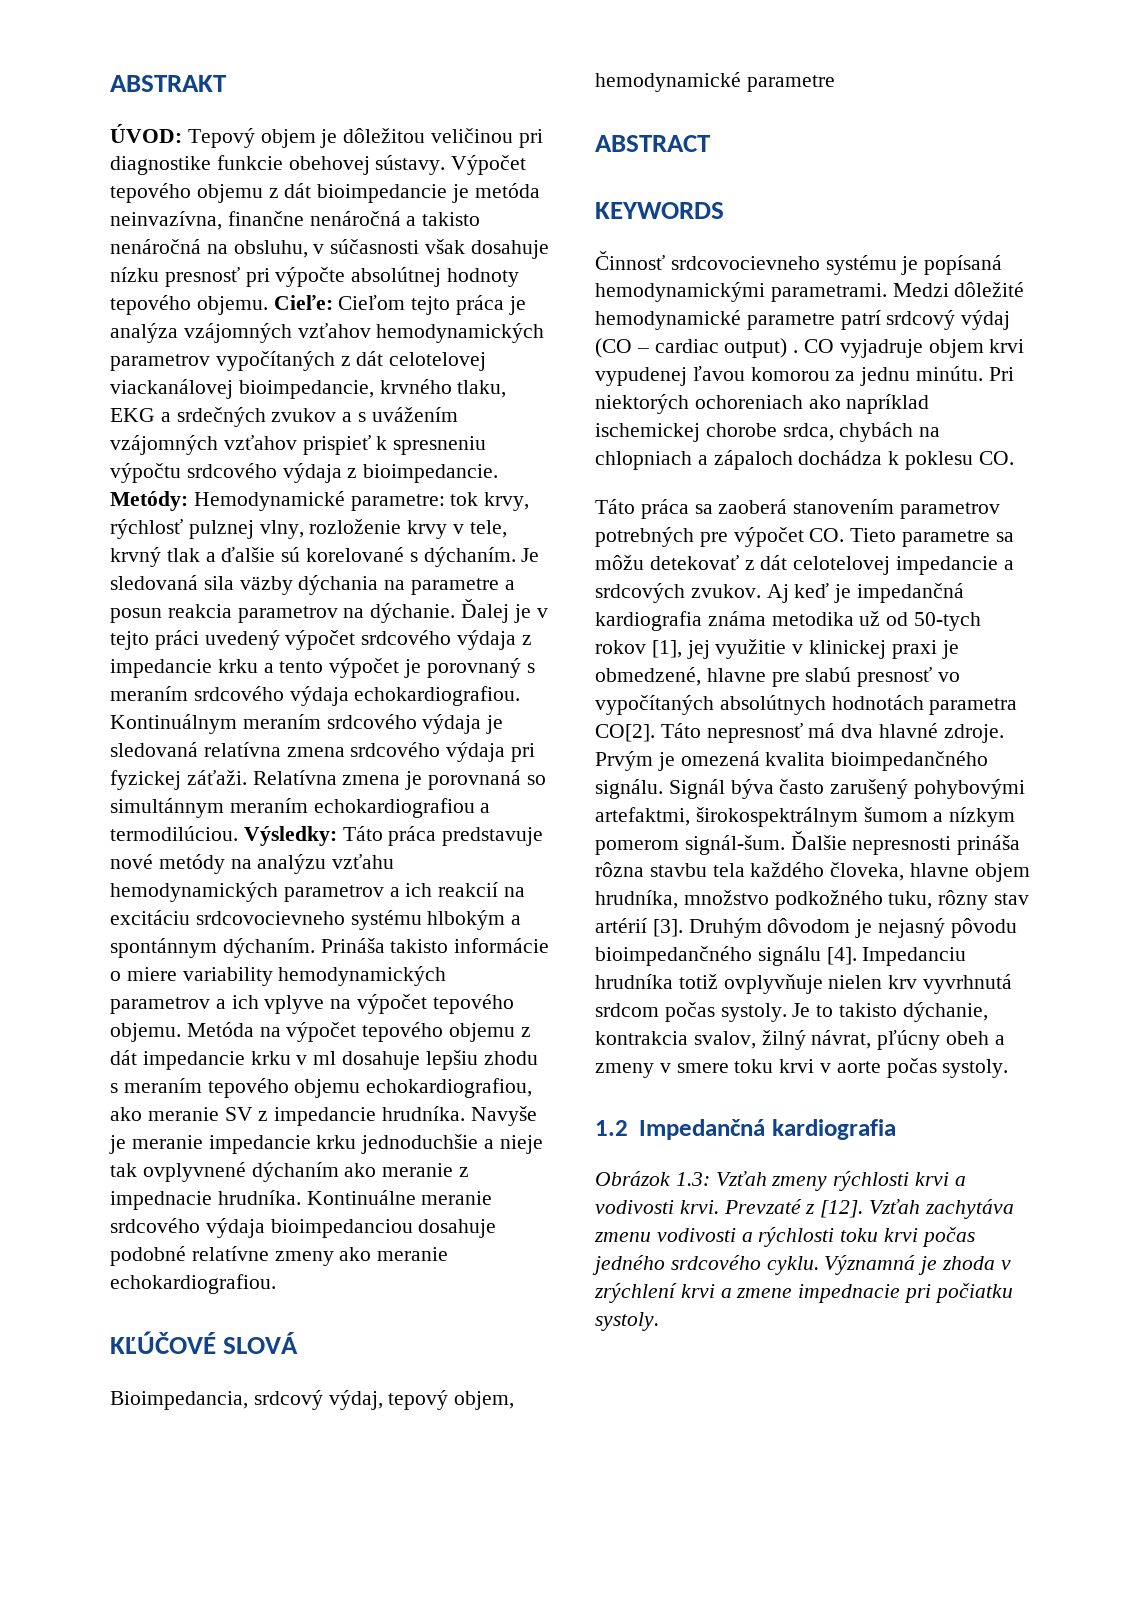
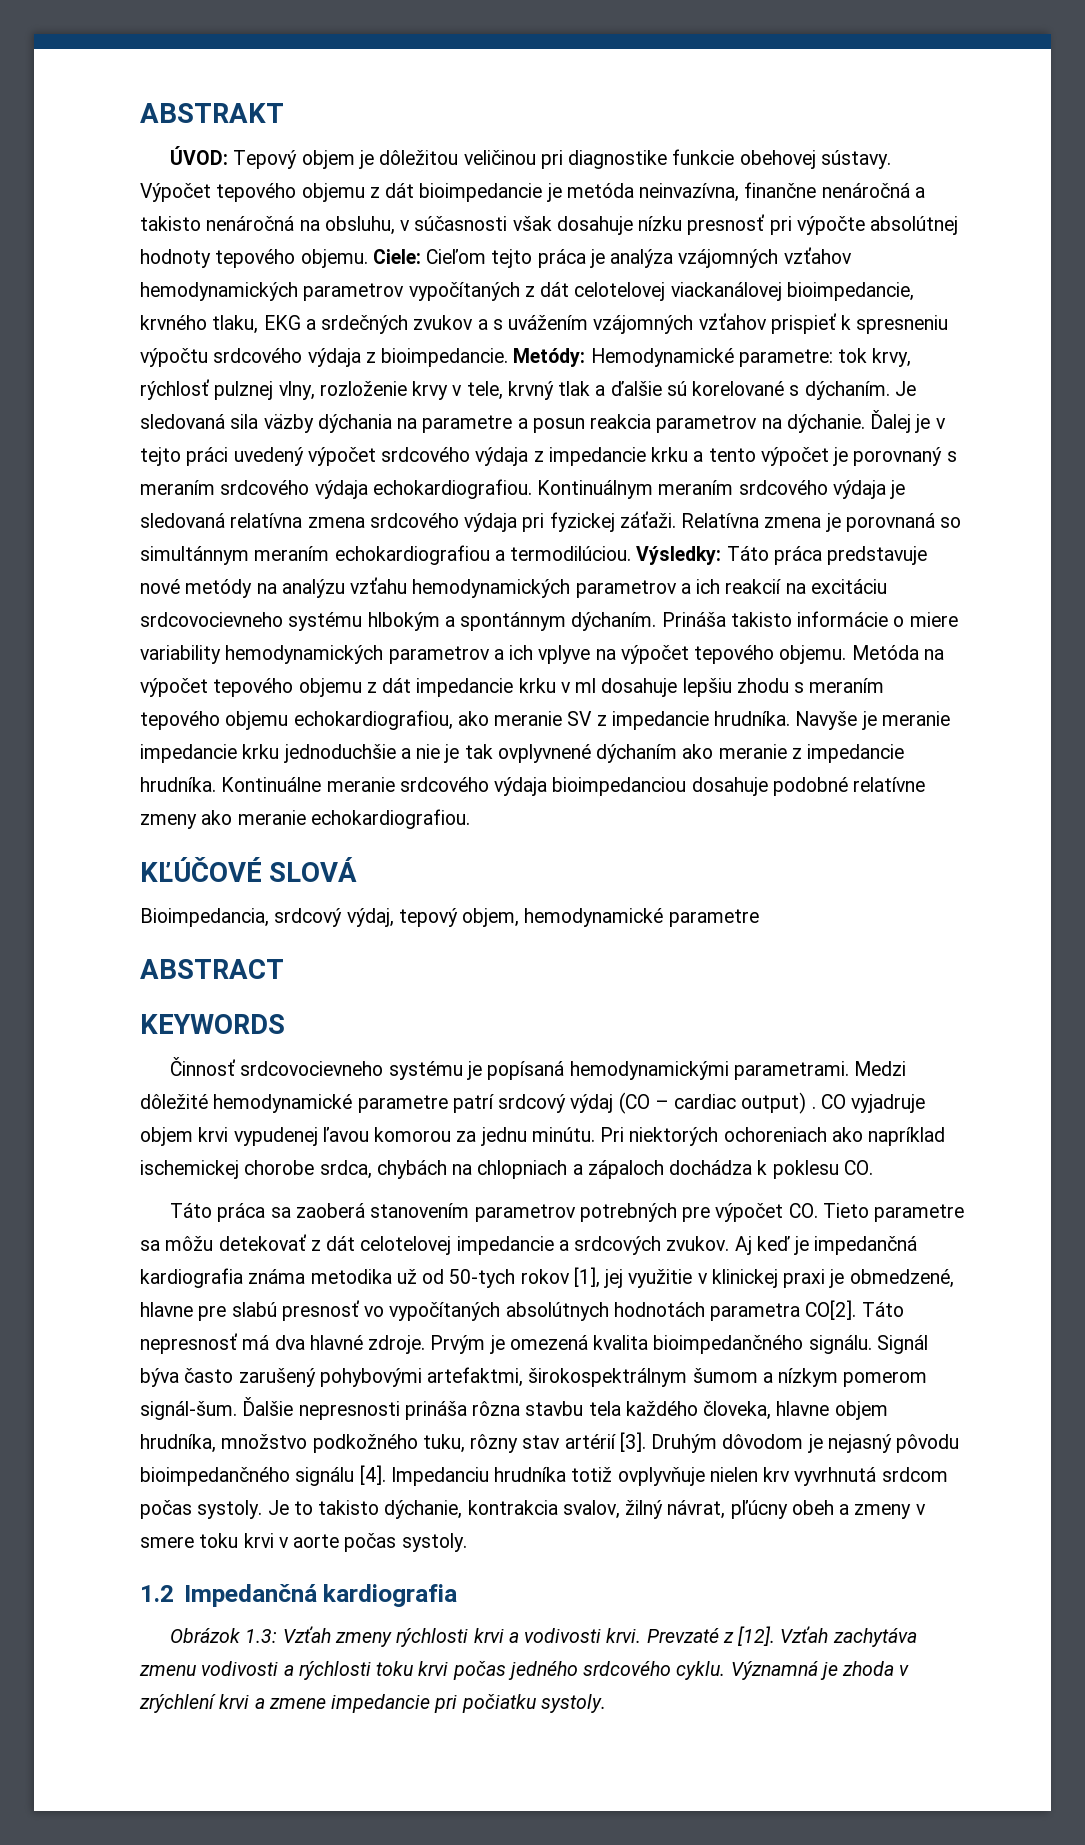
- Cieľe: Cieľom tejto práca je analýza vzájomných vzťahov hemodynamických parametrov vypočítaných z dát celotelovej viackanálovej bioimpedancie, krvného tlaku, EKG a srdečných zvukov a s uvážením vzájomných vzťahov prispieť k spresneniu výpočtu srdcového výdaja z bioimpedancie.
+ Ciele: Cieľom tejto práca je analýza vzájomných vzťahov hemodynamických parametrov vypočítaných z dát celotelovej viackanálovej bioimpedancie, krvného tlaku, EKG a srdečných zvukov a s uvážením vzájomných vzťahov prispieť k spresneniu výpočtu srdcového výdaja z bioimpedancie.
- Navyše je meranie impedancie krku jednoduchšie a nieje tak ovplyvnené dýchaním ako meranie z impednacie hrudníka.
+ Navyše je meranie impedancie krku jednoduchšie a nie je tak ovplyvnené dýchaním ako meranie z impedancie hrudníka.
- Významná je zhoda v zrýchlení krvi a zmene impednacie pri počiatku systoly.
+ Významná je zhoda v zrýchlení krvi a zmene impedancie pri počiatku systoly.

